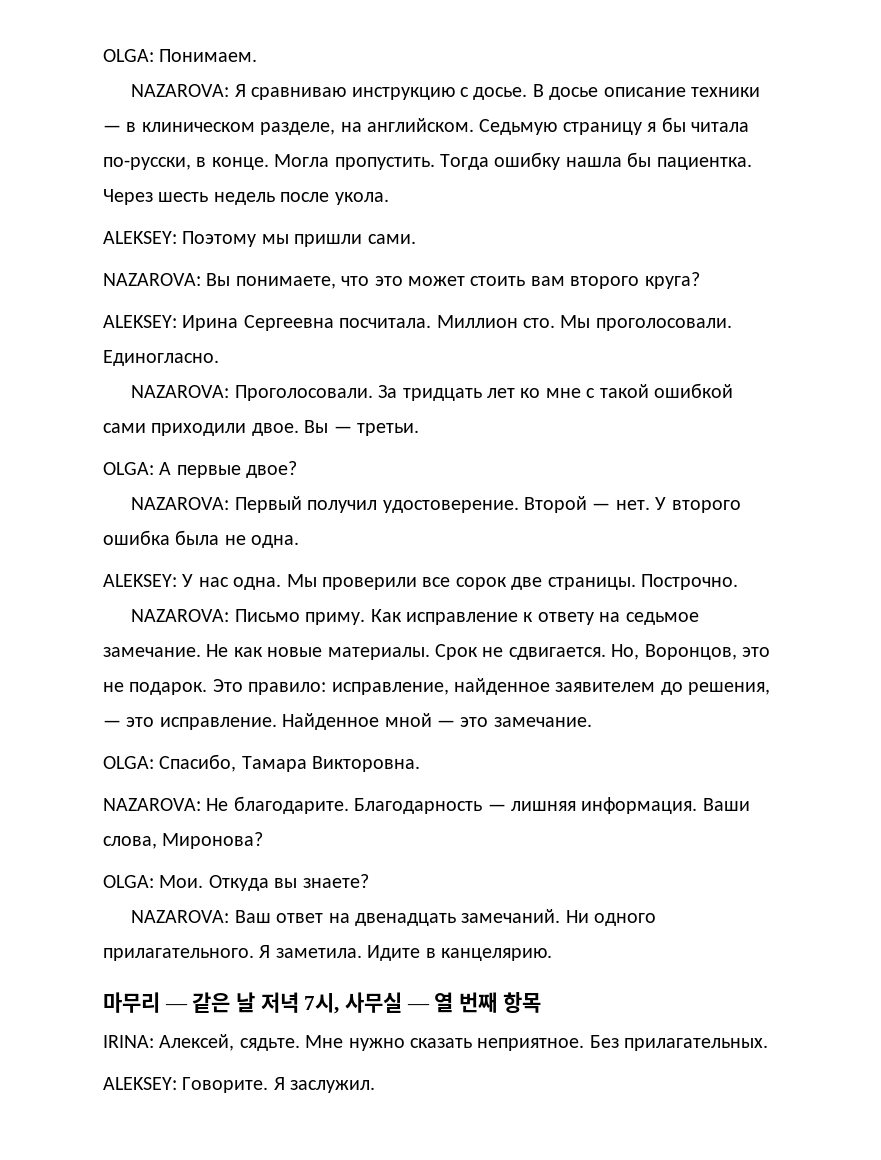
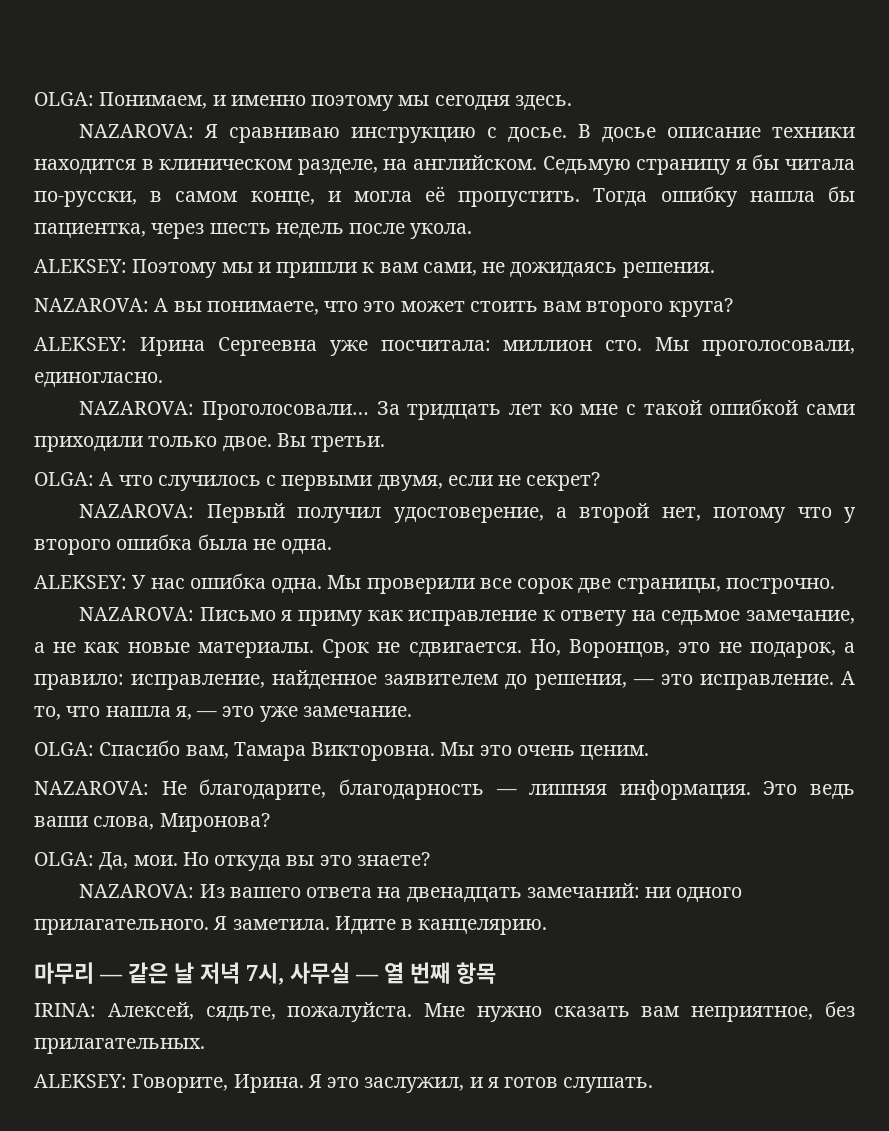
- OLGA: Понимаем.
+ OLGA: Понимаем, и именно поэтому мы сегодня здесь.
- В досье описание техники — в клиническом разделе, на английском.
+ В досье описание техники находится в клиническом разделе, на английском.
- Седьмую страницу я бы читала по-русски, в конце. Могла пропустить.
+ Седьмую страницу я бы читала по-русски, в самом конце, и могла её пропустить.
- Тогда ошибку нашла бы пациентка. Через шесть недель после укола.
+ Тогда ошибку нашла бы пациентка, через шесть недель после укола.
- ALEKSEY: Поэтому мы пришли сами.
- NAZAROVA: Вы понимаете, что это может стоить вам второго круга?
+ ALEKSEY: Поэтому мы и пришли к вам сами, не дожидаясь решения.
+ NAZAROVA: А вы понимаете, что это может стоить вам второго круга?
- ALEKSEY: Ирина Сергеевна посчитала. Миллион сто. Мы проголосовали. Единогласно.
- NAZAROVA: Проголосовали.
+ ALEKSEY: Ирина Сергеевна уже посчитала: миллион сто. Мы проголосовали, единогласно.
+ NAZAROVA: Проголосовали…
- За тридцать лет ко мне с такой ошибкой сами приходили двое.
+ За тридцать лет ко мне с такой ошибкой сами приходили только двое.
- Вы — третьи.
+ Вы третьи.
- OLGA: А первые двое?
- NAZAROVA: Первый получил удостоверение. Второй — нет. У второго ошибка была не одна.
+ OLGA: А что случилось с первыми двумя, если не секрет?
+ NAZAROVA: Первый получил удостоверение, а второй нет, потому что у второго ошибка была не одна.
- ALEKSEY: У нас одна.
+ ALEKSEY: У нас ошибка одна.
- Мы проверили все сорок две страницы. Построчно.
+ Мы проверили все сорок две страницы, построчно.
- NAZAROVA: Письмо приму. Как исправление к ответу на седьмое замечание. Не как новые материалы.
+ NAZAROVA: Письмо я приму как исправление к ответу на седьмое замечание, а не как новые материалы.
- Но, Воронцов, это не подарок. Это правило: исправление, найденное заявителем до решения, — это исправление.
+ Но, Воронцов, это не подарок, а правило: исправление, найденное заявителем до решения, — это исправление.
- Найденное мной — это замечание.
+ А то, что нашла я, — это уже замечание.
- OLGA: Спасибо, Тамара Викторовна.
+ OLGA: Спасибо вам, Тамара Викторовна. Мы это очень ценим.
- NAZAROVA: Не благодарите. Благодарность — лишняя информация.
+ NAZAROVA: Не благодарите, благодарность — лишняя информация.
- Ваши слова, Миронова?
+ Это ведь ваши слова, Миронова?
- OLGA: Мои. Откуда вы знаете?
- NAZAROVA: Ваш ответ на двенадцать замечаний. Ни одного прилагательного.
+ OLGA: Да, мои. Но откуда вы это знаете?
+ NAZAROVA: Из вашего ответа на двенадцать замечаний: ни одного прилагательного.
- IRINA: Алексей, сядьте.
+ IRINA: Алексей, сядьте, пожалуйста.
- Мне нужно сказать неприятное. Без прилагательных.
+ Мне нужно сказать вам неприятное, без прилагательных.
- ALEKSEY: Говорите. Я заслужил.
+ ALEKSEY: Говорите, Ирина. Я это заслужил, и я готов слушать.

